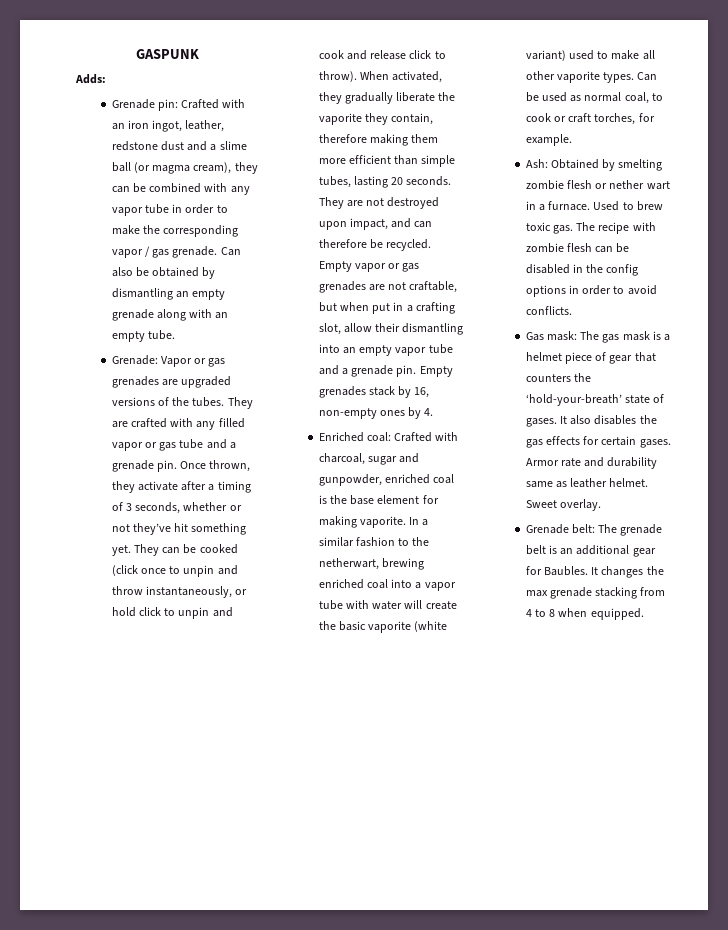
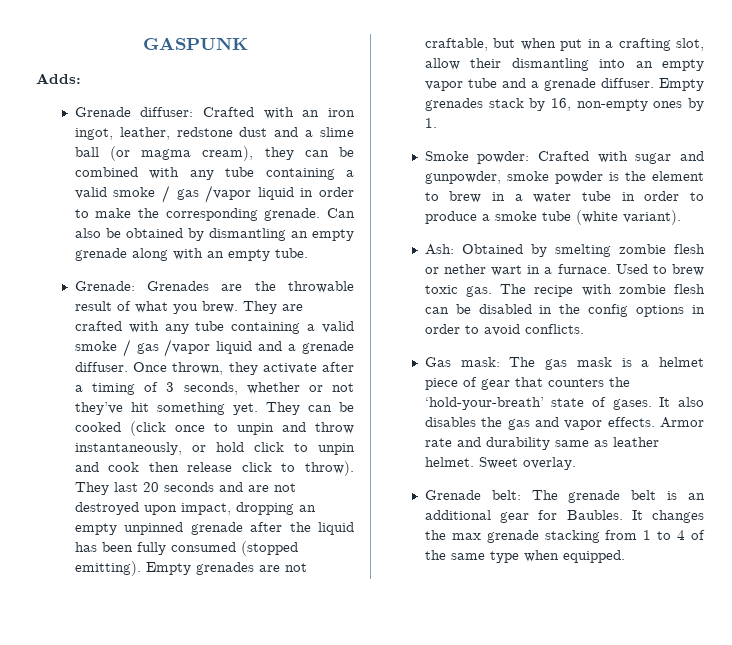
- Grenade pin: Crafted with an iron ingot, leather, redstone dust and a slime ball (or magma cream), they can be combined with any vapor tube in order to make the corresponding vapor / gas grenade.
+ Grenade diffuser: Crafted with an iron ingot, leather, redstone dust and a slime ball (or magma cream), they can be combined with any tube containing a valid smoke / gas /vapor liquid in order to make the corresponding grenade.
- Grenade: Vapor or gas grenades are upgraded versions of the tubes.
+ Grenade: Grenades are the throwable result of what you brew.
- They are crafted with any filled vapor or gas tube and a grenade pin.
+ They are crafted with any tube containing a valid smoke / gas /vapor liquid and a grenade diffuser.
- They can be cooked (click once to unpin and throw instantaneously, or hold click to unpin and cook and release click to throw).
+ They can be cooked (click once to unpin and throw instantaneously, or hold click to unpin and cook then release click to throw).
- When activated, they gradually liberate the vaporite they contain, therefore making them more efficient than simple tubes, lasting 20 seconds. They are not destroyed upon impact, and can therefore be recycled. Empty vapor or gas grenades are not craftable, but when put in a crafting slot, allow their dismantling into an empty vapor tube and a grenade pin.
+ They last 20 seconds and are not destroyed upon impact, dropping an empty unpinned grenade after the liquid has been fully consumed (stopped emitting). Empty grenades are not craftable, but when put in a crafting slot, allow their dismantling into an empty vapor tube and a grenade diffuser.
- Empty grenades stack by 16, non-empty ones by 4.
- Enriched coal: Crafted with charcoal, sugar and gunpowder, enriched coal is the base element for making vaporite. In a similar fashion to the netherwart, brewing enriched coal into a vapor tube with water will create the basic vaporite (white variant) used to make all other vaporite types. Can be used as normal coal, to cook or craft torches, for example.
+ Empty grenades stack by 16, non-empty ones by 1.
+ Smoke powder: Crafted with sugar and gunpowder, smoke powder is the element to brew in a water tube in order to produce a smoke tube (white variant).
- It also disables the gas effects for certain gases.
+ It also disables the gas and vapor effects.
- It changes the max grenade stacking from 4 to 8 when equipped.
+ It changes the max grenade stacking from 1 to 4 of the same type when equipped.

